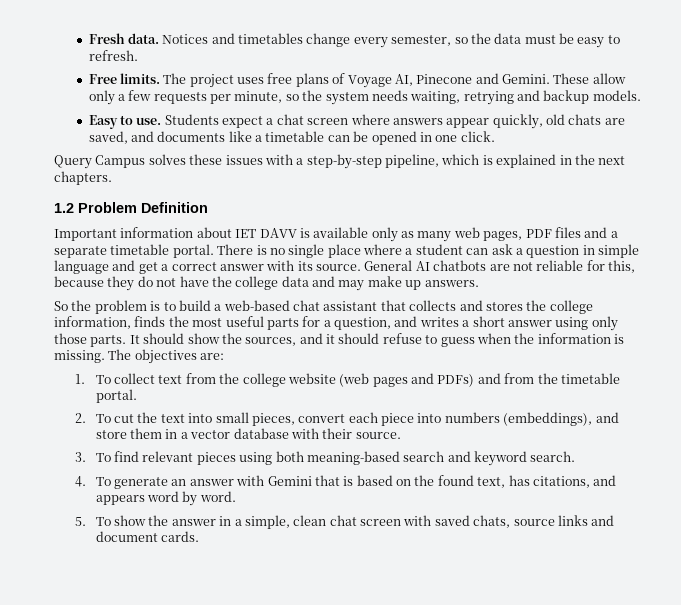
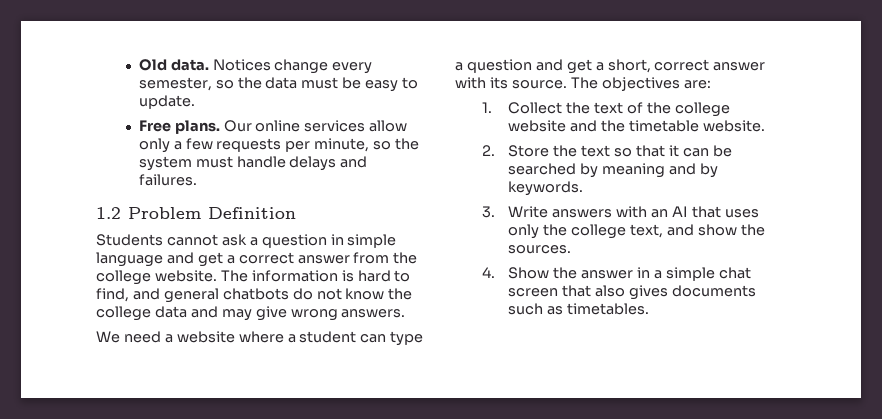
- Fresh data.
+ Old data.
- Notices and timetables change every semester, so the data must be easy to refresh.
+ Notices change every semester, so the data must be easy to update.
- Free limits. The project uses free plans of Voyage AI, Pinecone and Gemini. These allow only a few requests per minute, so the system needs waiting, retrying and backup models.
- Easy to use. Students expect a chat screen where answers appear quickly, old chats are saved, and documents like a timetable can be opened in one click.
- Query Campus solves these issues with a step-by-step pipeline, which is explained in the next chapters.
+ Free plans. Our online services allow only a few requests per minute, so the system must handle delays and failures.
  1.2 Problem Definition
- Important information about IET DAVV is available only as many web pages, PDF files and a separate timetable portal. There is no single place where a student can ask a question in simple language and get a correct answer with its source. General AI chatbots are not reliable for this, because they do not have the college data and may make up answers.
+ Students cannot ask a question in simple language and get a correct answer from the college website. The information is hard to find, and general chatbots do not know the college data and may give wrong answers.
- So the problem is to build a web-based chat assistant that collects and stores the college information, finds the most useful parts for a question, and writes a short answer using only those parts. It should show the sources, and it should refuse to guess when the information is missing. The objectives are:
- 1. To collect text from the college website (web pages and PDFs) and from the timetable portal.
+ We need a website where a student can type a question and get a short, correct answer with its source. The objectives are:
+ 1. Collect the text of the college website and the timetable website.
- 2. To cut the text into small pieces, convert each piece into numbers (embeddings), and store them in a vector database with their source.
- 3. To find relevant pieces using both meaning-based search and keyword search.
- 4. To generate an answer with Gemini that is based on the found text, has citations, and appears word by word.
- 5. To show the answer in a simple, clean chat screen with saved chats, source links and document cards.
+ 2. Store the text so that it can be searched by meaning and by keywords.
+ 3. Write answers with an AI that uses only the college text, and show the sources.
+ 4. Show the answer in a simple chat screen that also gives documents such as timetables.

